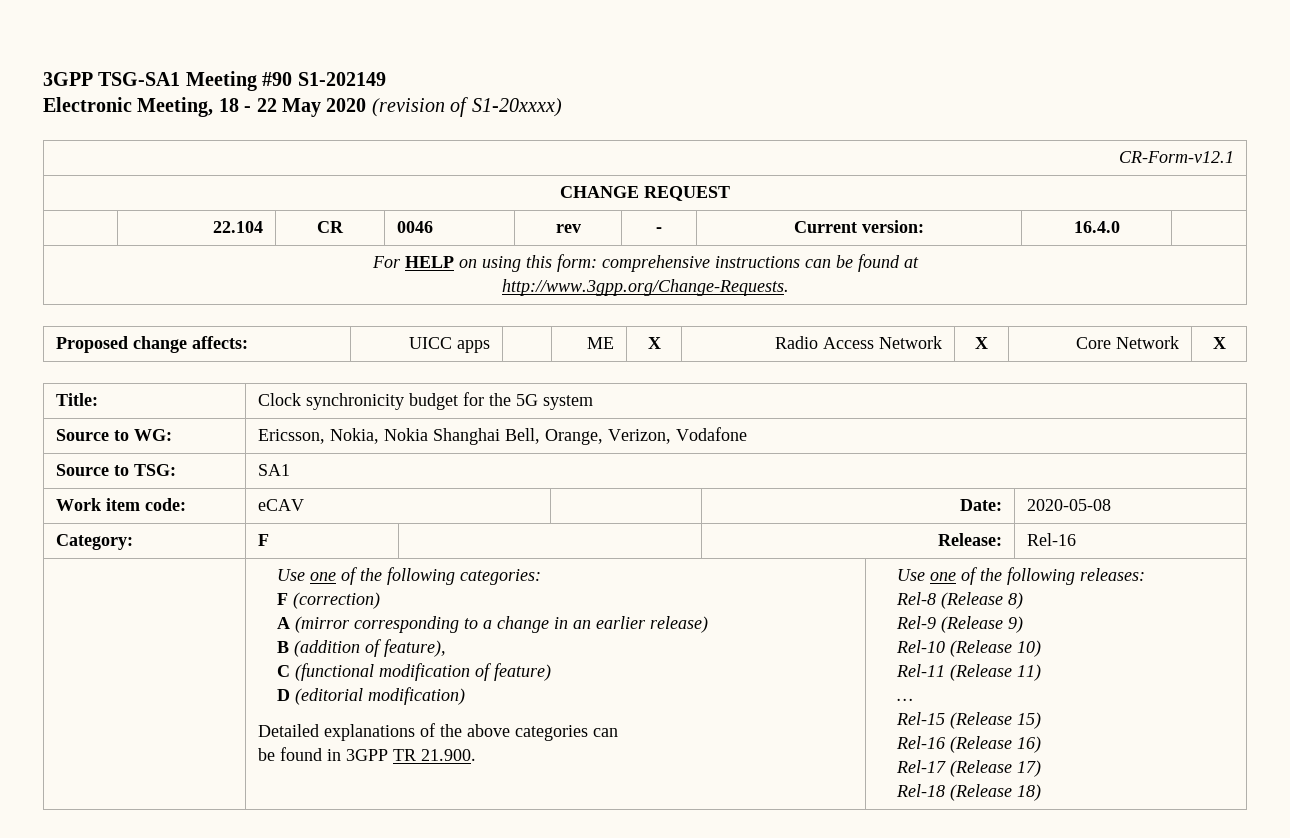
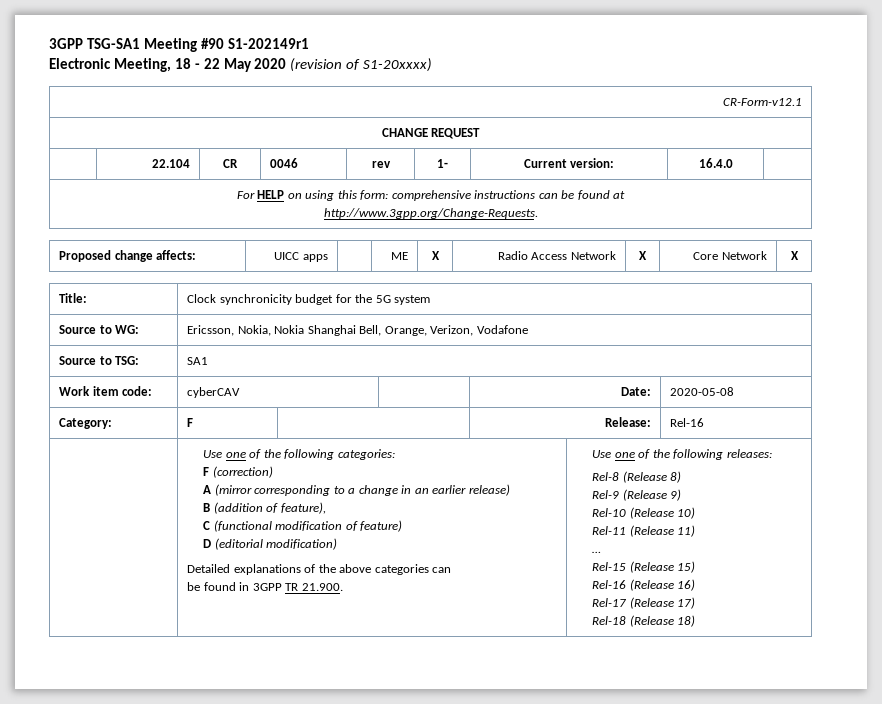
- 3GPP TSG-SA1 Meeting #90 S1-202149
+ 3GPP TSG-SA1 Meeting #90 S1-202149r1
- | 22.104 | CR | 0046 | rev | - | Current version: | 16.4.0 |
+ | 22.104 | CR | 0046 | rev | 1- | Current version: | 16.4.0 |
- Work item code: | eCAV | | Date: | 2020-05-08
+ Work item code: | cyberCAV | | Date: | 2020-05-08

